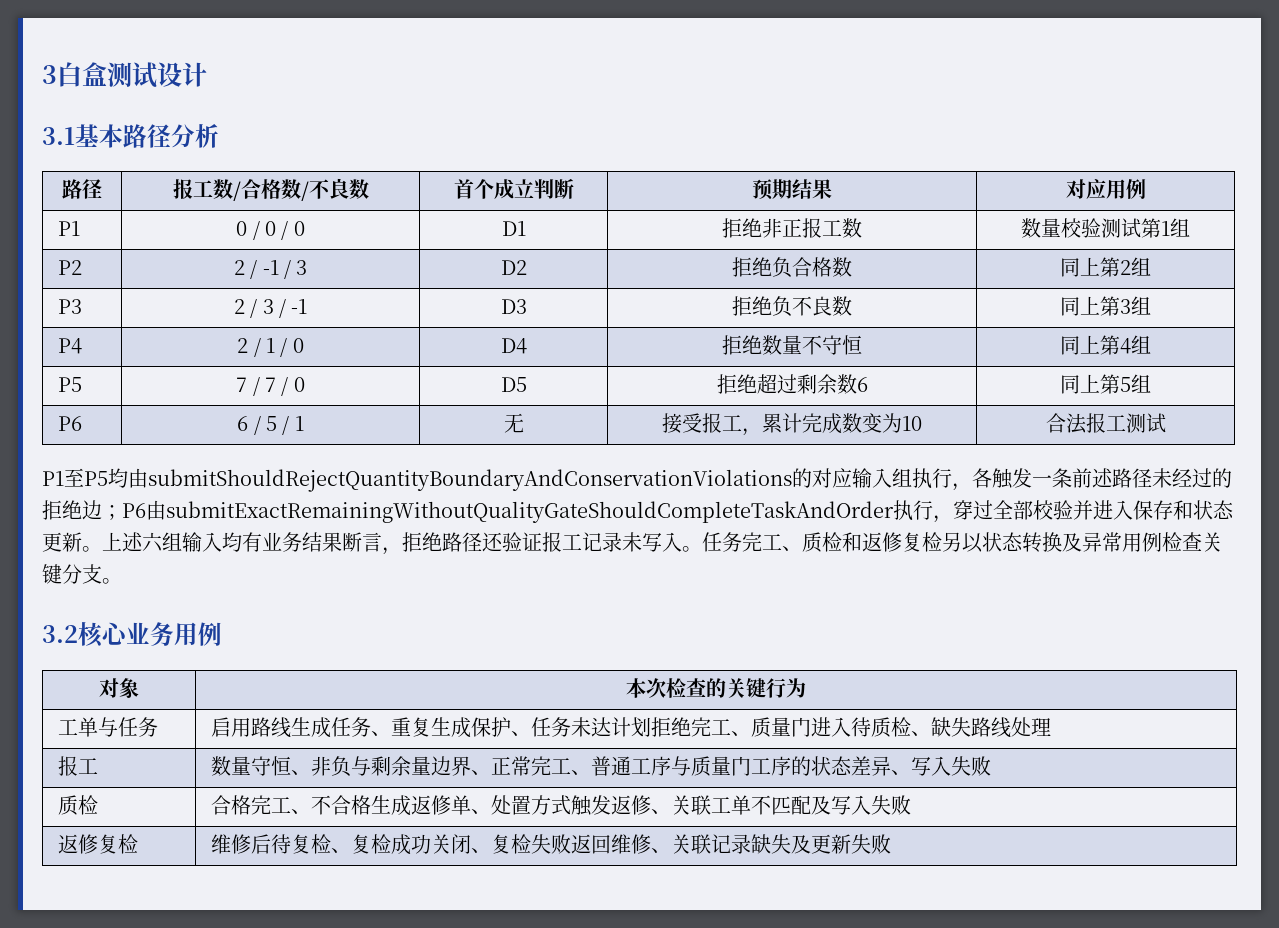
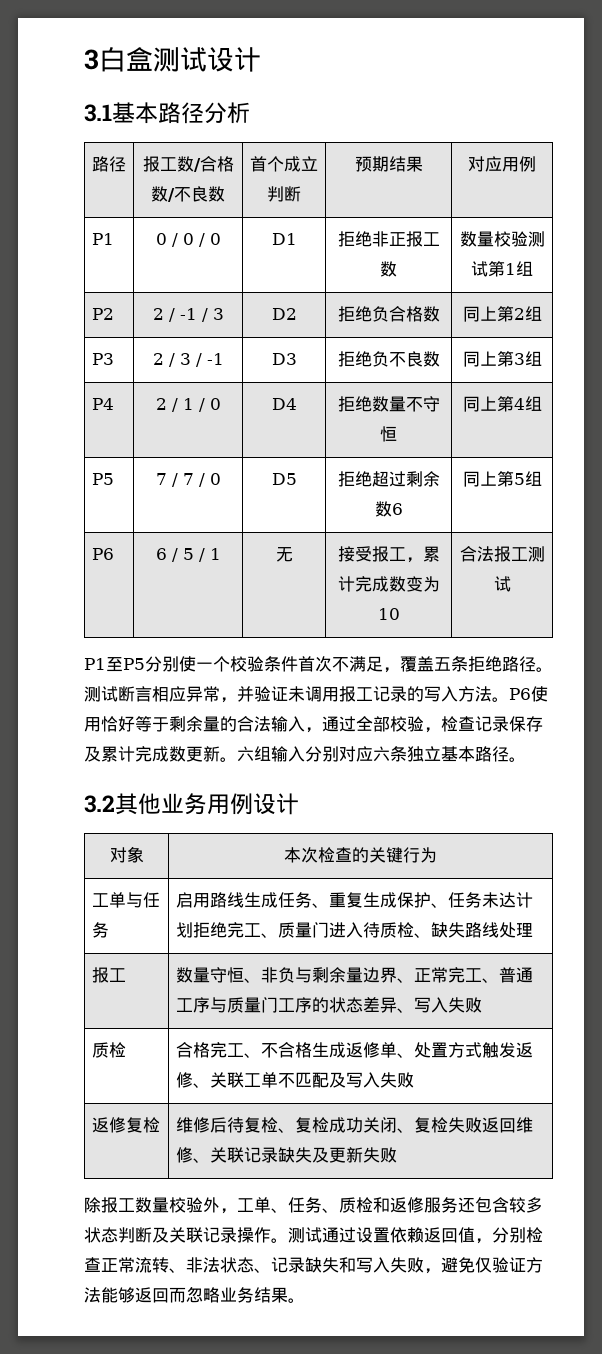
- P1至P5均由submitShouldRejectQuantityBoundaryAndConservationViolations的对应输入组执行，各触发一条前述路径未经过的拒绝边；P6由submitExactRemainingWithoutQualityGateShouldCompleteTaskAndOrder执行，穿过全部校验并进入保存和状态更新。上述六组输入均有业务结果断言，拒绝路径还验证报工记录未写入。任务完工、质检和返修复检另以状态转换及异常用例检查关键分支。
+ P1至P5分别使一个校验条件首次不满足，覆盖五条拒绝路径。测试断言相应异常，并验证未调用报工记录的写入方法。P6使用恰好等于剩余量的合法输入，通过全部校验，检查记录保存及累计完成数更新。六组输入分别对应六条独立基本路径。
- 3.2核心业务用例
+ 3.2其他业务用例设计
+ 除报工数量校验外，工单、任务、质检和返修服务还包含较多状态判断及关联记录操作。测试通过设置依赖返回值，分别检查正常流转、非法状态、记录缺失和写入失败，避免仅验证方法能够返回而忽略业务结果。

